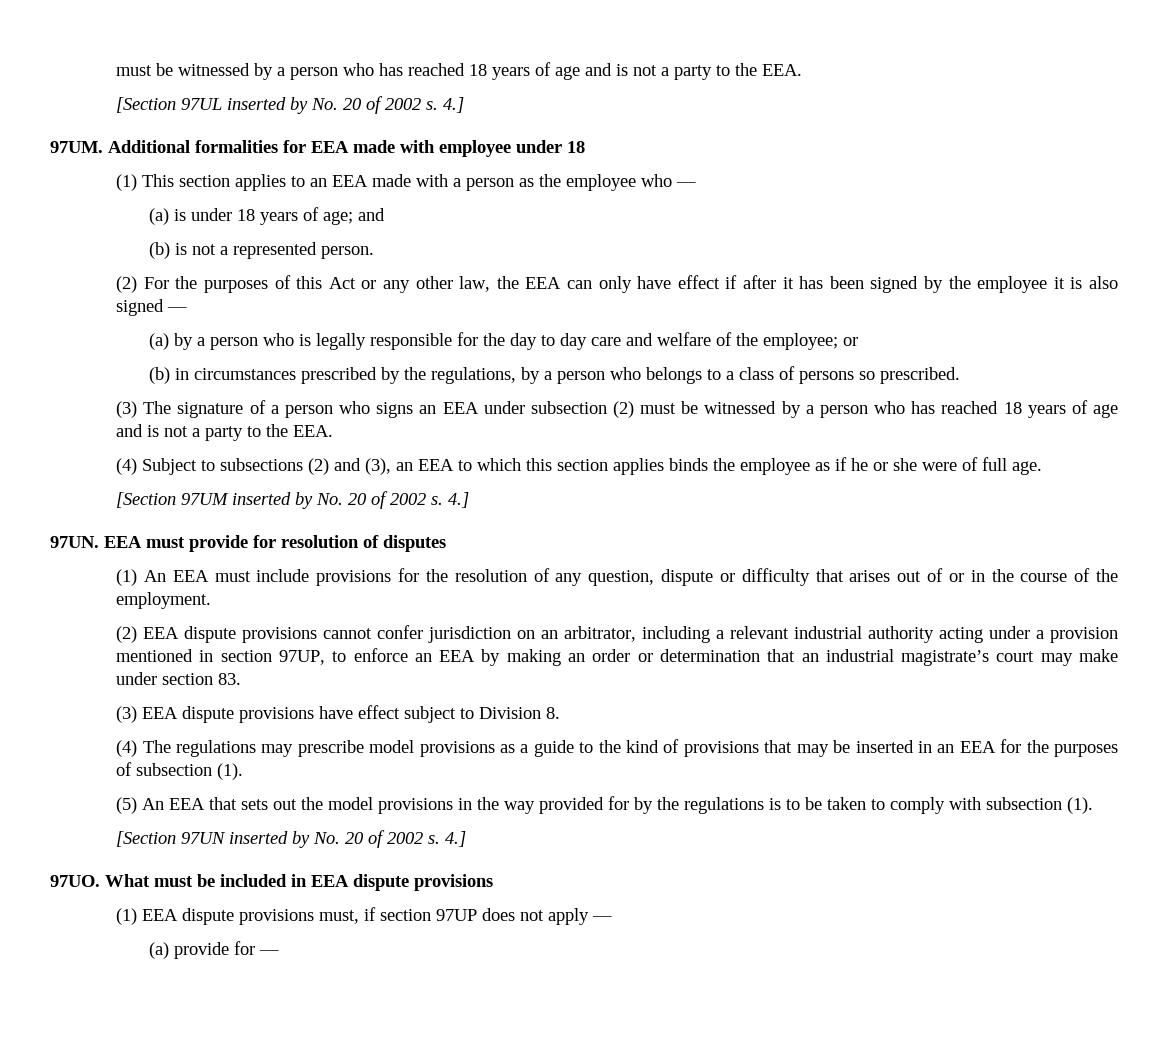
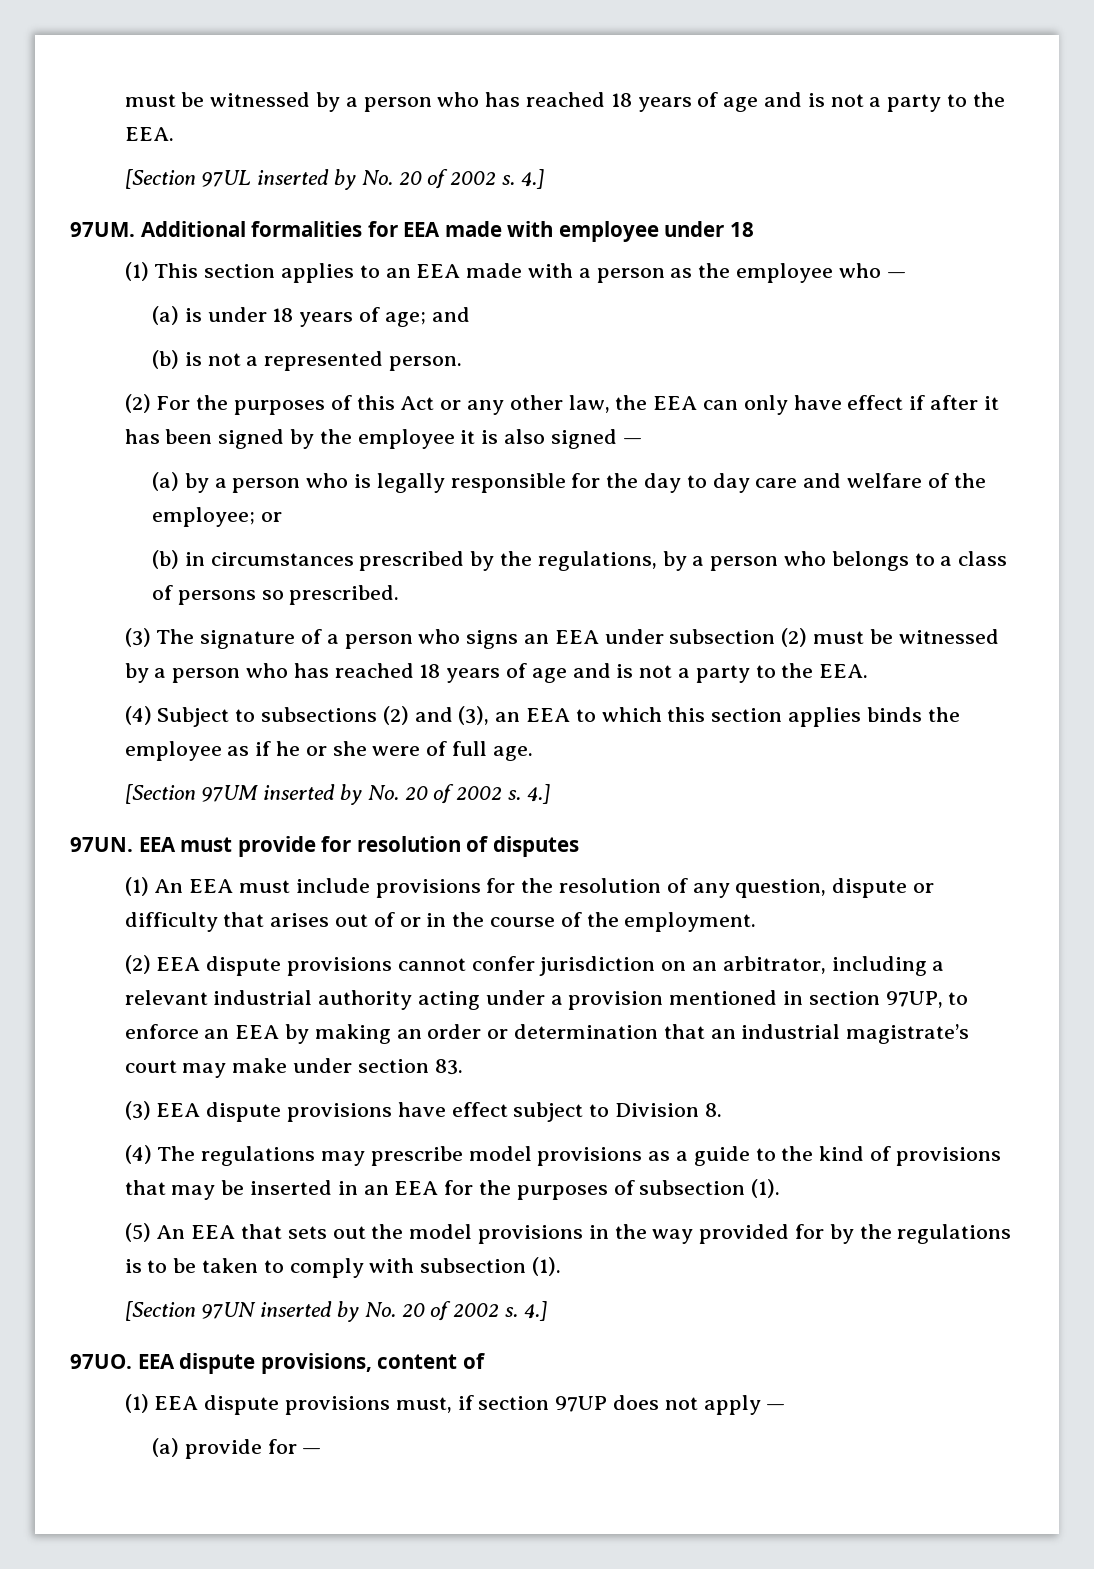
- What must be included in EEA dispute provisions
+ EEA dispute provisions, content of

